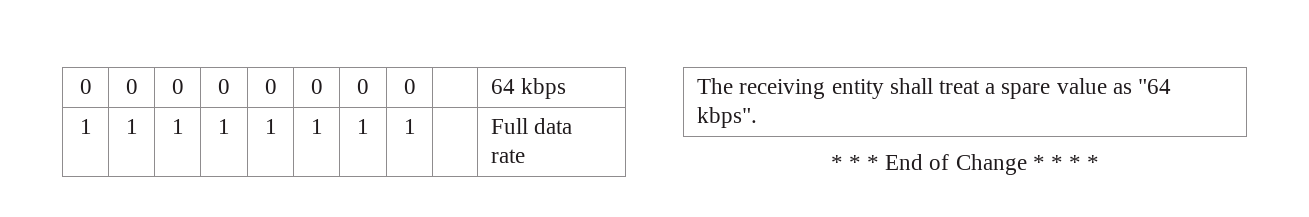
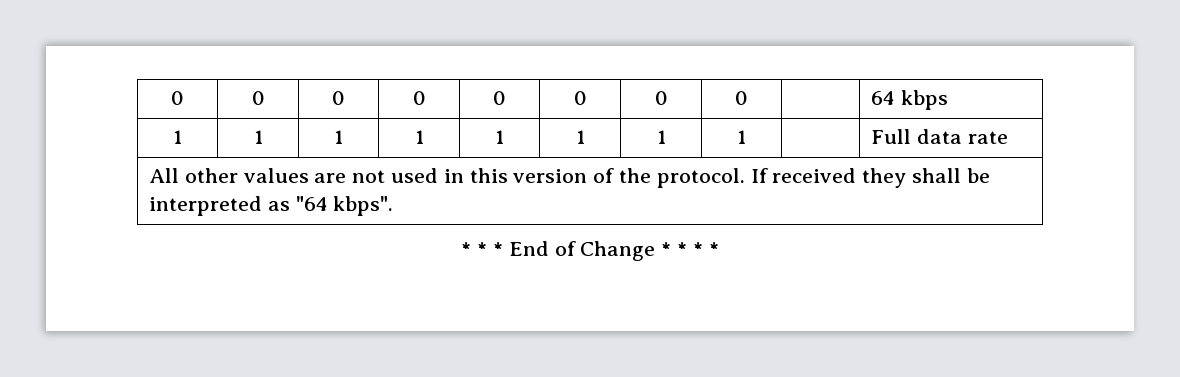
- The receiving entity shall treat a spare value as "64 kbps".
+ All other values are not used in this version of the protocol. If received they shall be interpreted as "64 kbps".

